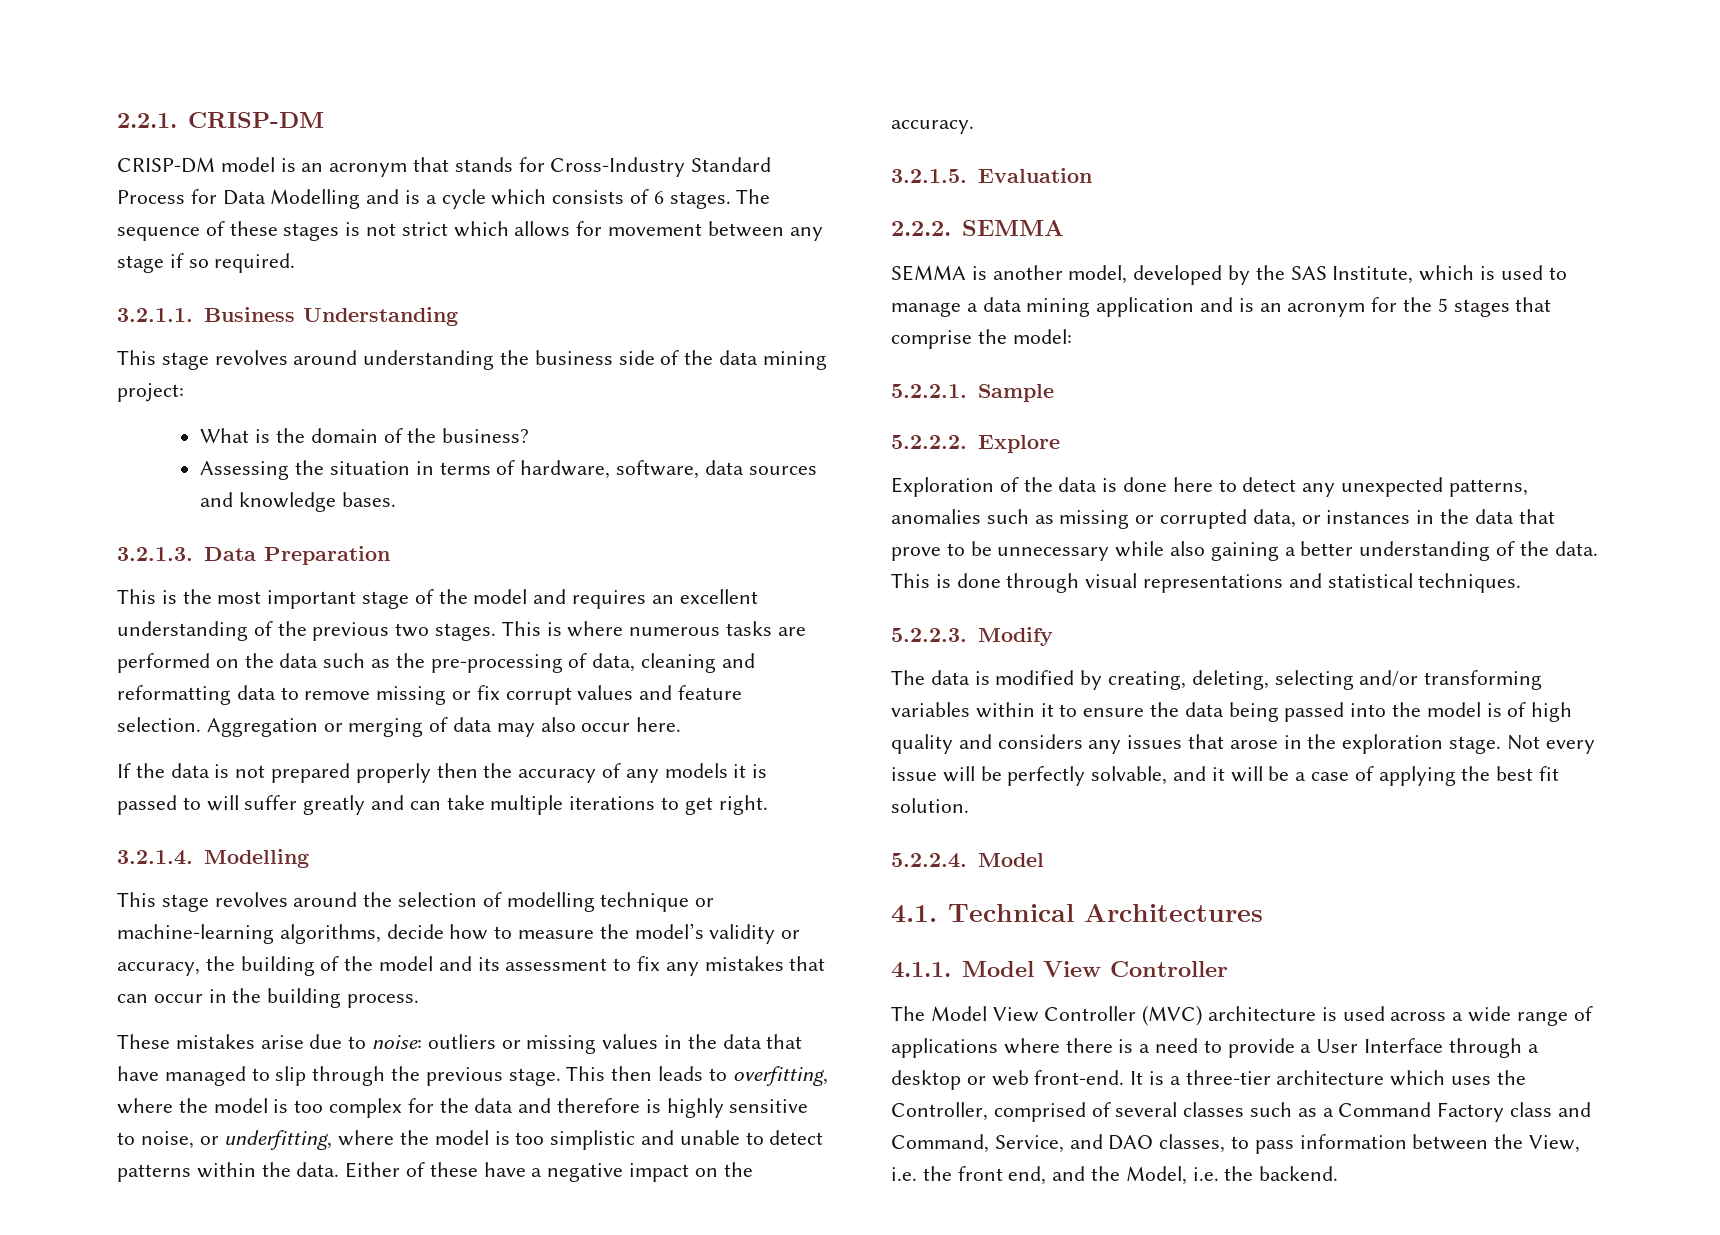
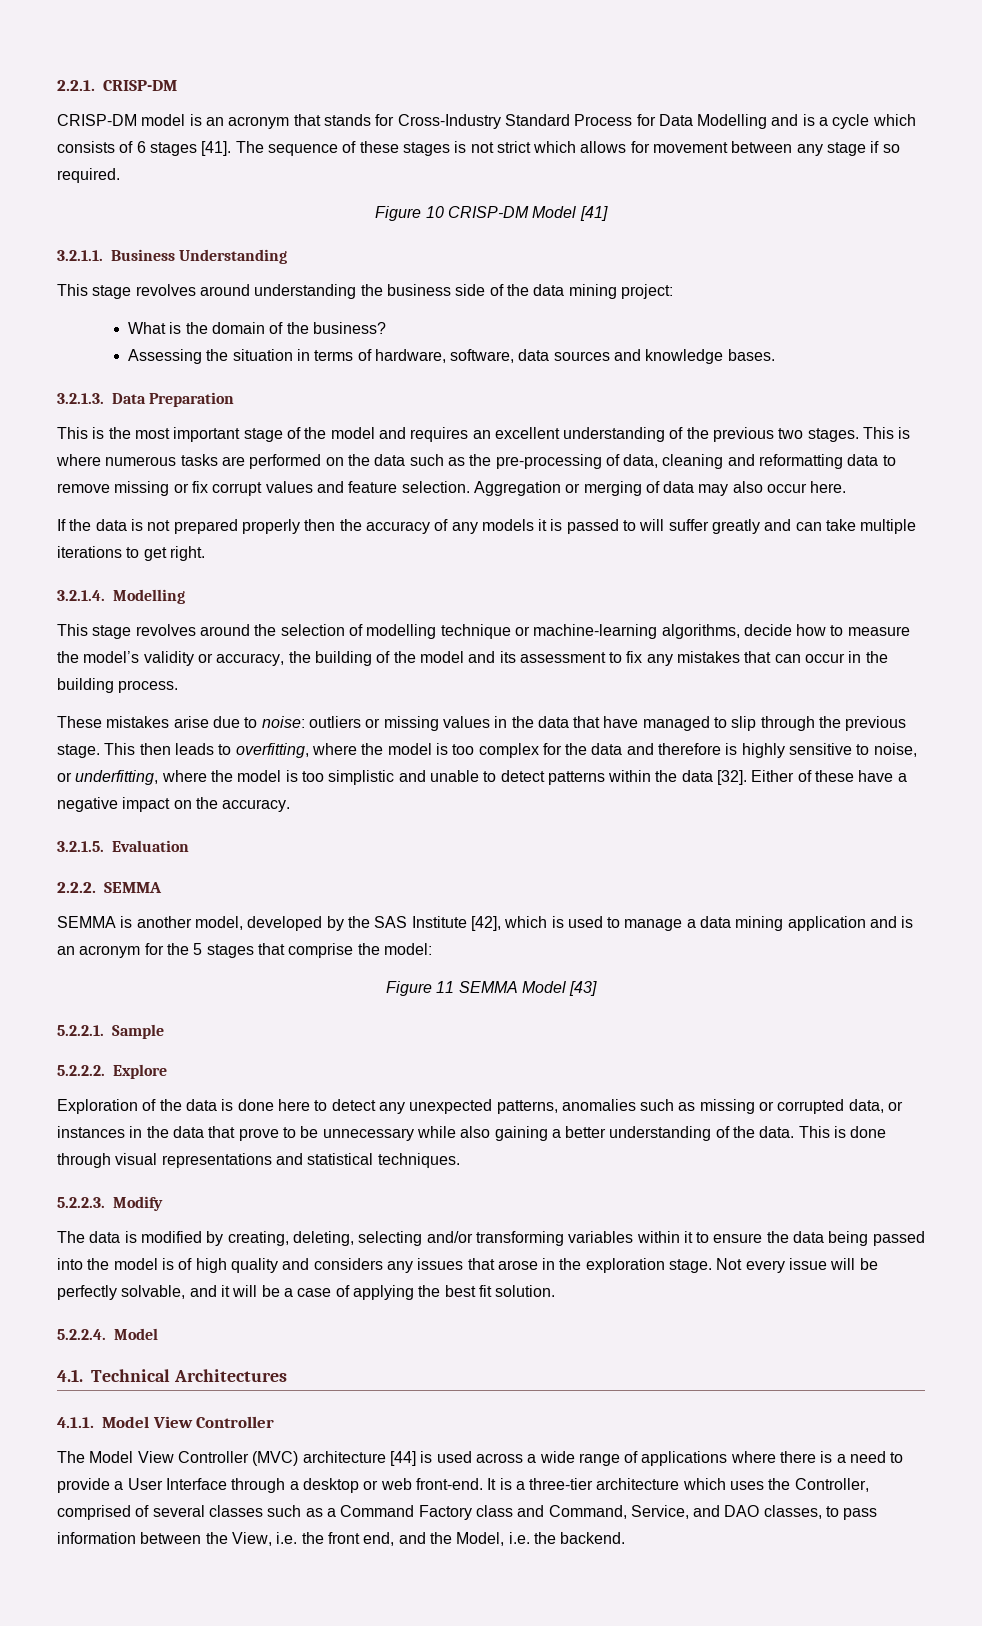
- CRISP-DM model is an acronym that stands for Cross-Industry Standard Process for Data Modelling and is a cycle which consists of 6 stages.
+ CRISP-DM model is an acronym that stands for Cross-Industry Standard Process for Data Modelling and is a cycle which consists of 6 stages [41].
+ Figure 10 CRISP-DM Model [41]
- This then leads to overfitting, where the model is too complex for the data and therefore is highly sensitive to noise, or underfitting, where the model is too simplistic and unable to detect patterns within the data.
+ This then leads to overfitting, where the model is too complex for the data and therefore is highly sensitive to noise, or underfitting, where the model is too simplistic and unable to detect patterns within the data [32].
- SEMMA is another model, developed by the SAS Institute, which is used to manage a data mining application and is an acronym for the 5 stages that comprise the model:
+ SEMMA is another model, developed by the SAS Institute [42], which is used to manage a data mining application and is an acronym for the 5 stages that comprise the model:
+ Figure 11 SEMMA Model [43]
- The Model View Controller (MVC) architecture is used across a wide range of applications where there is a need to provide a User Interface through a desktop or web front-end.
+ The Model View Controller (MVC) architecture [44] is used across a wide range of applications where there is a need to provide a User Interface through a desktop or web front-end.

